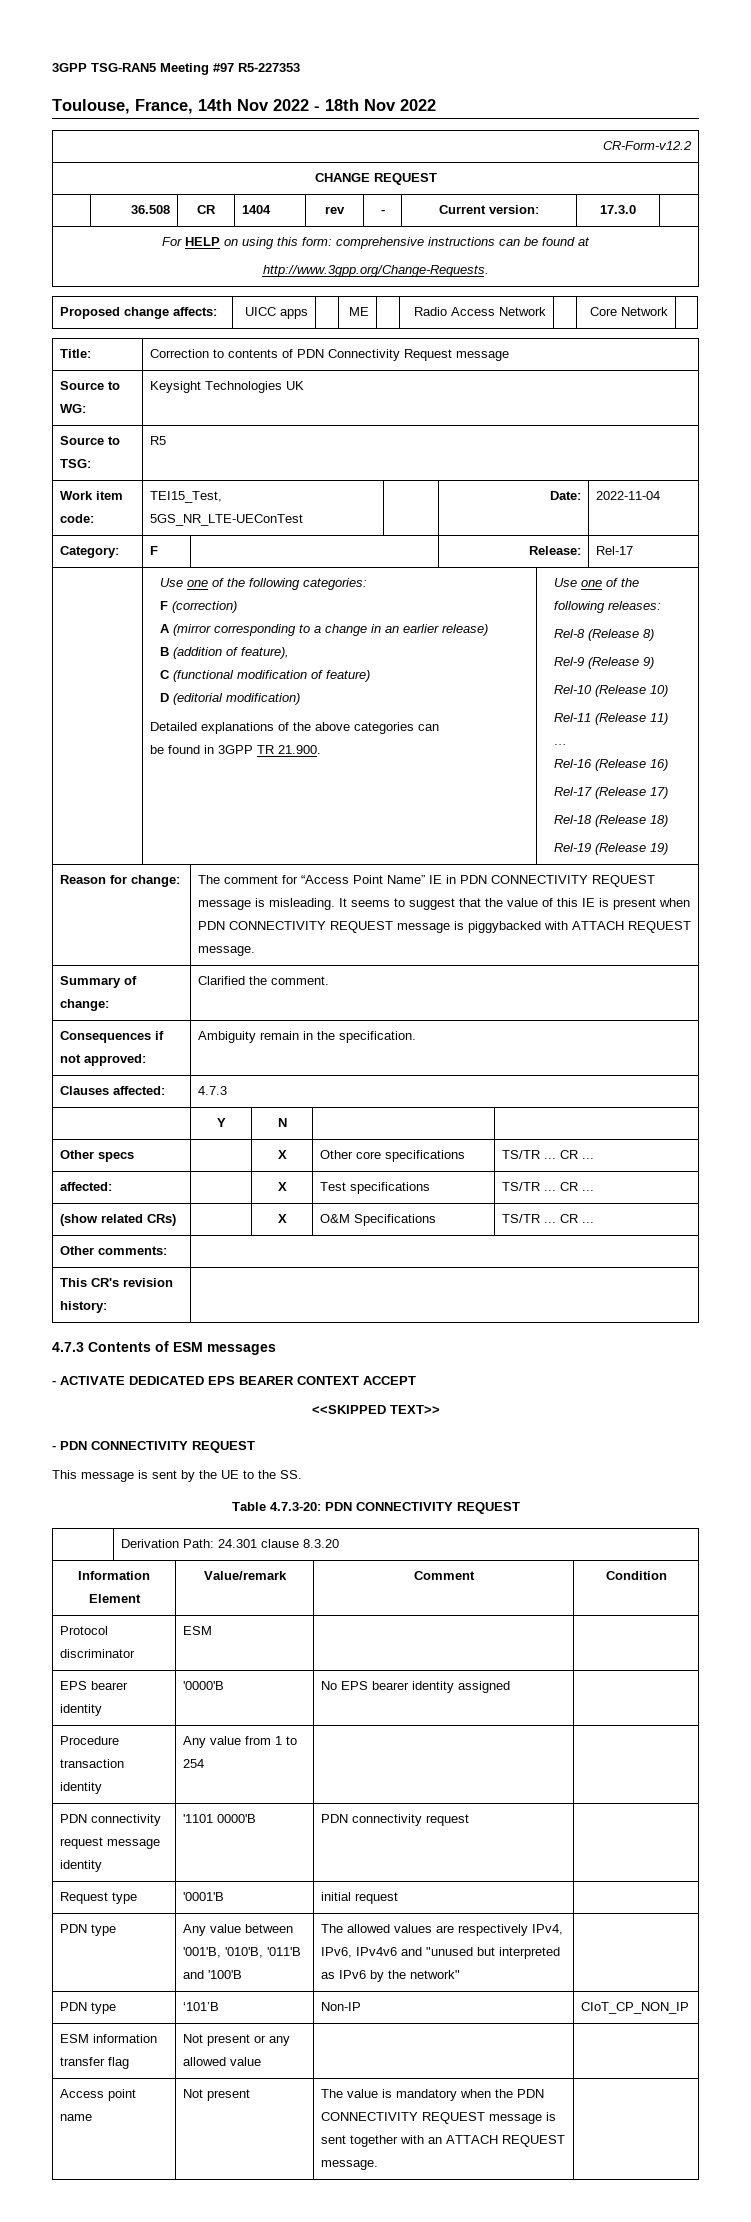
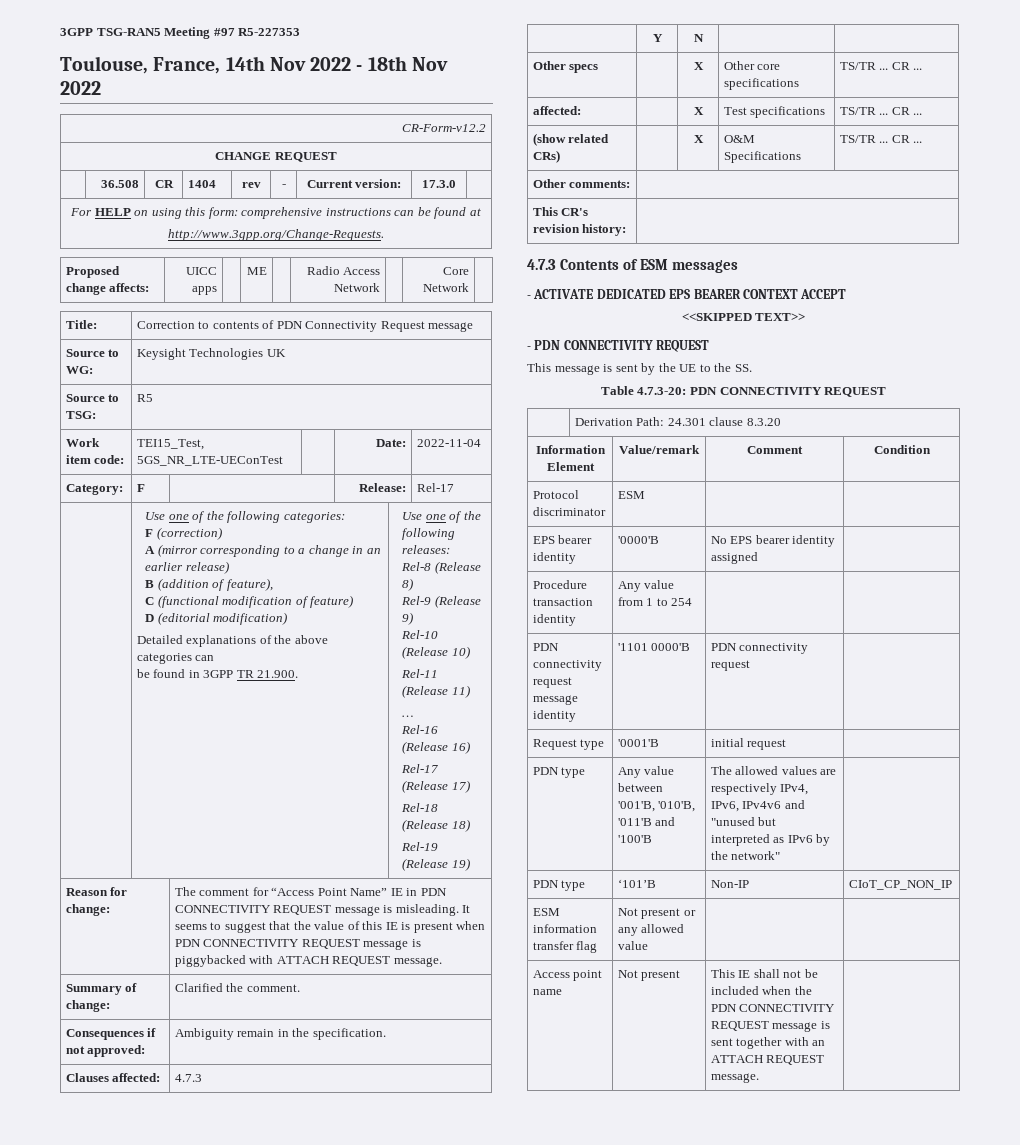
- Access point name | Not present | The value is mandatory when the PDN CONNECTIVITY REQUEST message is sent together with an ATTACH REQUEST message. |
+ Access point name | Not present | This IE shall not be included when the PDN CONNECTIVITY REQUEST message is sent together with an ATTACH REQUEST message. |

